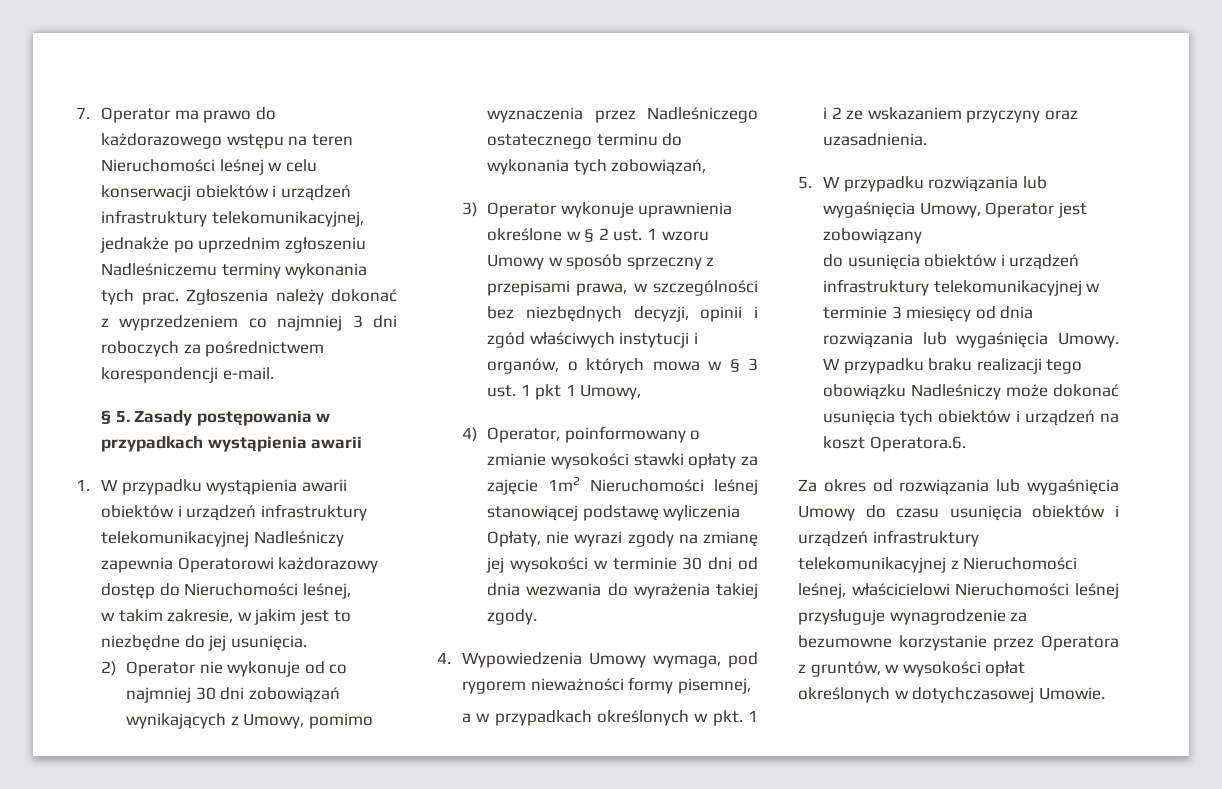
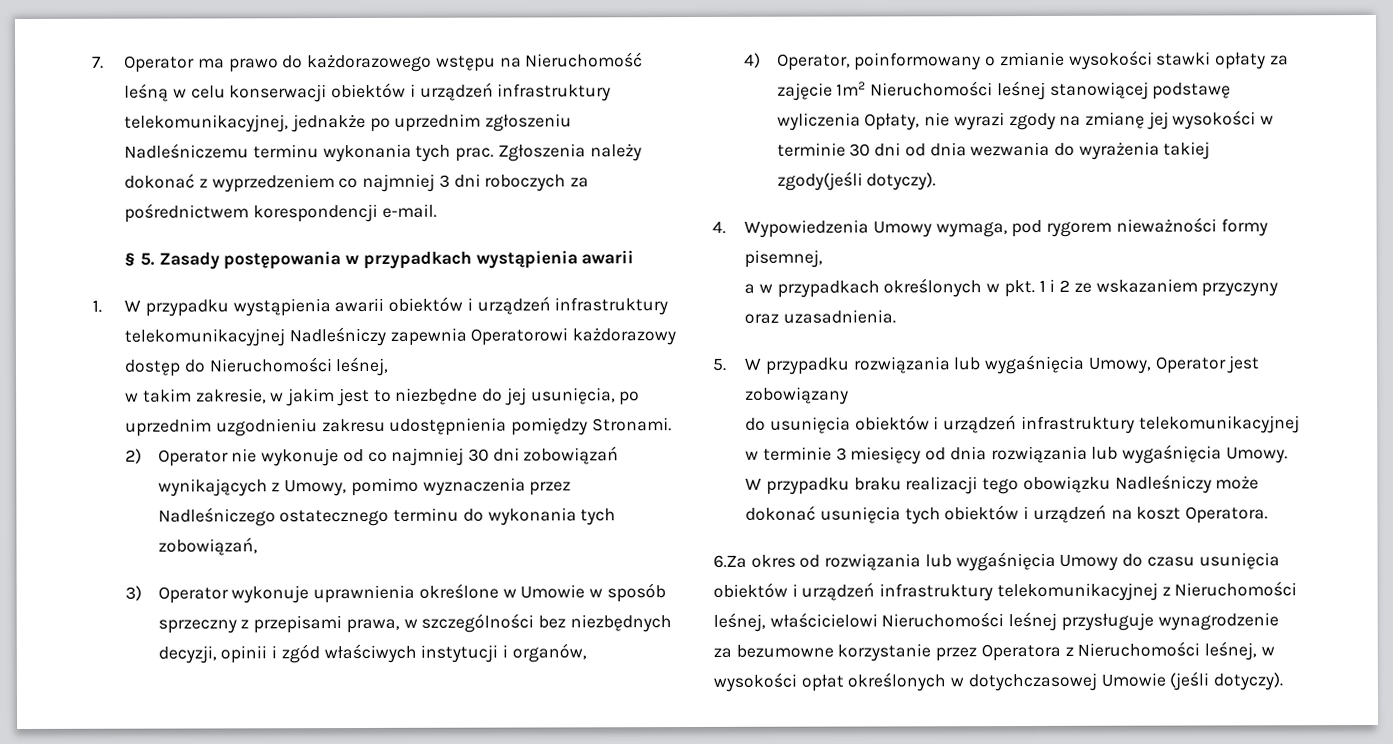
- 7. Operator ma prawo do każdorazowego wstępu na teren Nieruchomości leśnej w celu konserwacji obiektów i urządzeń infrastruktury telekomunikacyjnej, jednakże po uprzednim zgłoszeniu Nadleśniczemu terminy wykonania tych prac.
+ 7. Operator ma prawo do każdorazowego wstępu na Nieruchomość leśną w celu konserwacji obiektów i urządzeń infrastruktury telekomunikacyjnej, jednakże po uprzednim zgłoszeniu Nadleśniczemu terminu wykonania tych prac.
- w takim zakresie, w jakim jest to niezbędne do jej usunięcia.
+ w takim zakresie, w jakim jest to niezbędne do jej usunięcia, po uprzednim uzgodnieniu zakresu udostępnienia pomiędzy Stronami.
- 3) Operator wykonuje uprawnienia określone w § 2 ust. 1 wzoru Umowy w sposób sprzeczny z przepisami prawa, w szczególności bez niezbędnych decyzji, opinii i zgód właściwych instytucji i organów, o których mowa w § 3 ust. 1 pkt 1 Umowy,
+ 3) Operator wykonuje uprawnienia określone w Umowie w sposób sprzeczny z przepisami prawa, w szczególności bez niezbędnych decyzji, opinii i zgód właściwych instytucji i organów,
- 4) Operator, poinformowany o zmianie wysokości stawki opłaty za zajęcie 1m2 Nieruchomości leśnej stanowiącej podstawę wyliczenia Opłaty, nie wyrazi zgody na zmianę jej wysokości w terminie 30 dni od dnia wezwania do wyrażenia takiej zgody.
+ 4) Operator, poinformowany o zmianie wysokości stawki opłaty za zajęcie 1m2 Nieruchomości leśnej stanowiącej podstawę wyliczenia Opłaty, nie wyrazi zgody na zmianę jej wysokości w terminie 30 dni od dnia wezwania do wyrażenia takiej zgody(jeśli dotyczy).
- W przypadku braku realizacji tego obowiązku Nadleśniczy może dokonać usunięcia tych obiektów i urządzeń na koszt Operatora.6.
- Za okres od rozwiązania lub wygaśnięcia Umowy do czasu usunięcia obiektów i urządzeń infrastruktury telekomunikacyjnej z Nieruchomości leśnej, właścicielowi Nieruchomości leśnej przysługuje wynagrodzenie za bezumowne korzystanie przez Operatora z gruntów, w wysokości opłat określonych w dotychczasowej Umowie.
+ W przypadku braku realizacji tego obowiązku Nadleśniczy może dokonać usunięcia tych obiektów i urządzeń na koszt Operatora.
+ 6.Za okres od rozwiązania lub wygaśnięcia Umowy do czasu usunięcia obiektów i urządzeń infrastruktury telekomunikacyjnej z Nieruchomości leśnej, właścicielowi Nieruchomości leśnej przysługuje wynagrodzenie za bezumowne korzystanie przez Operatora z Nieruchomości leśnej, w wysokości opłat określonych w dotychczasowej Umowie (jeśli dotyczy).

